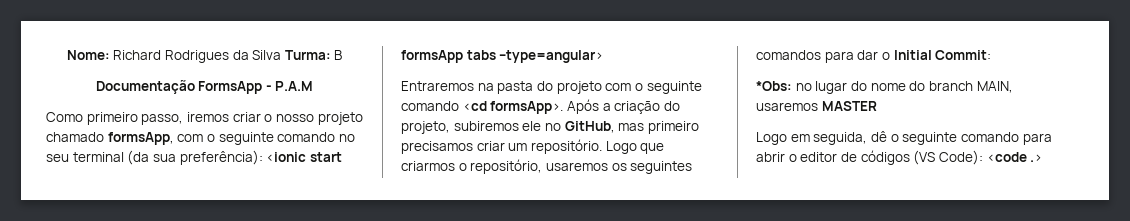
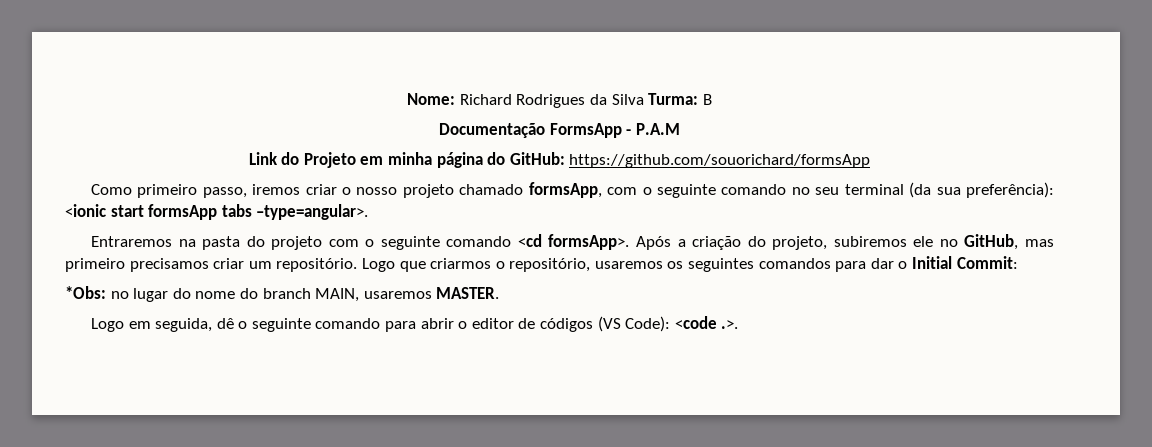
+ Link do Projeto em minha página do GitHub: https://github.com/souorichard/formsApp
- Como primeiro passo, iremos criar o nosso projeto chamado formsApp, com o seguinte comando no seu terminal (da sua preferência): <ionic start formsApp tabs –type=angular>
+ Como primeiro passo, iremos criar o nosso projeto chamado formsApp, com o seguinte comando no seu terminal (da sua preferência): <ionic start formsApp tabs –type=angular>.
- *Obs: no lugar do nome do branch MAIN, usaremos MASTER
+ *Obs: no lugar do nome do branch MAIN, usaremos MASTER.
- Logo em seguida, dê o seguinte comando para abrir o editor de códigos (VS Code): <code .>
+ Logo em seguida, dê o seguinte comando para abrir o editor de códigos (VS Code): <code .>.

